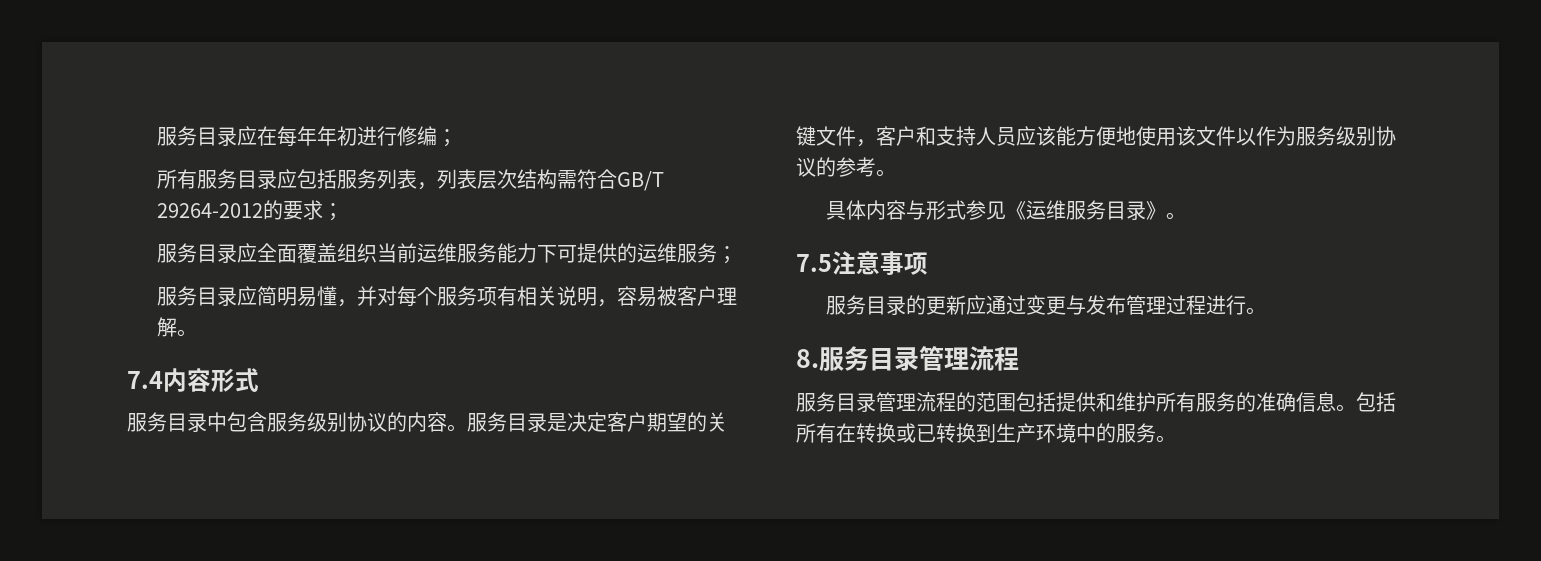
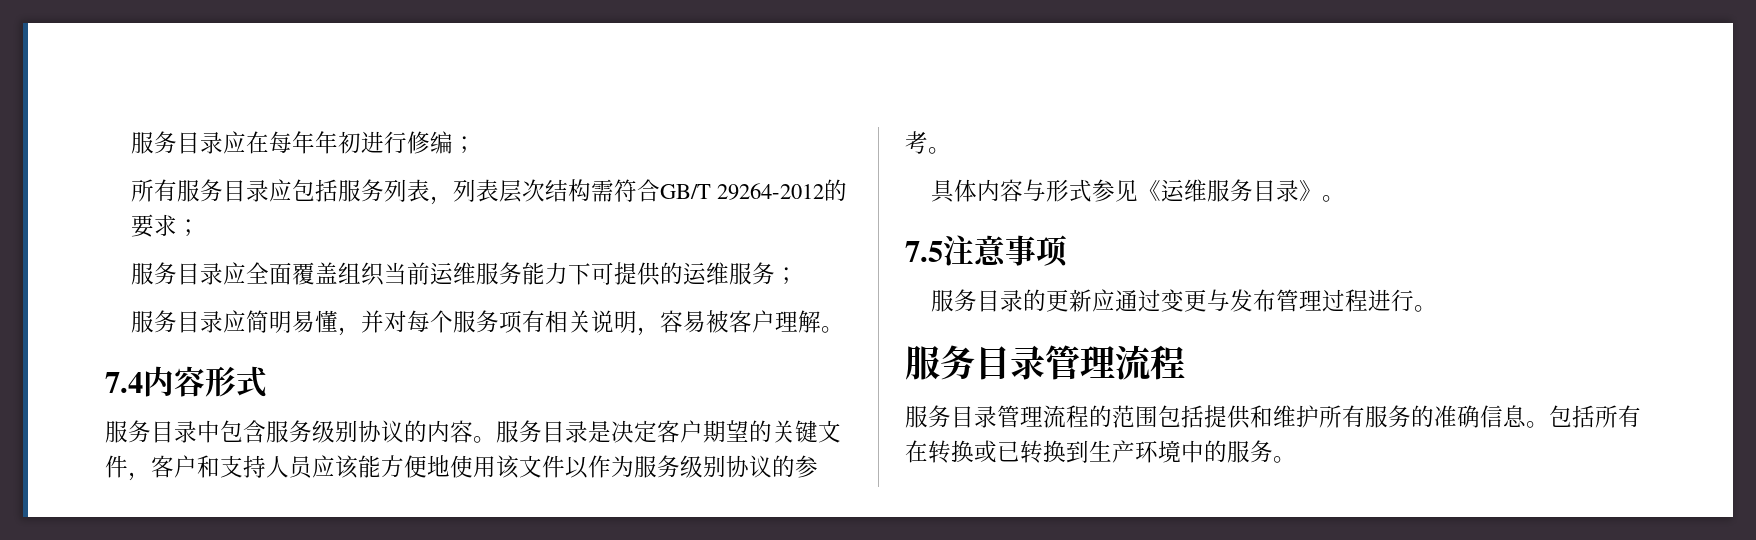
  服务目录的更新应通过变更与发布管理过程进行。
- 8.服务目录管理流程
+ 服务目录管理流程

